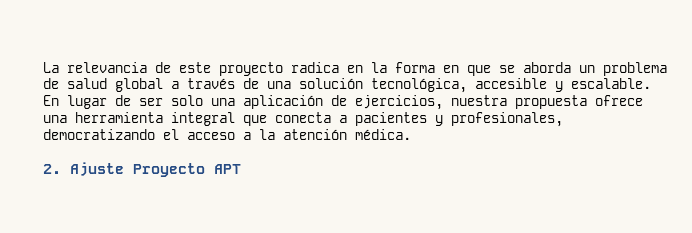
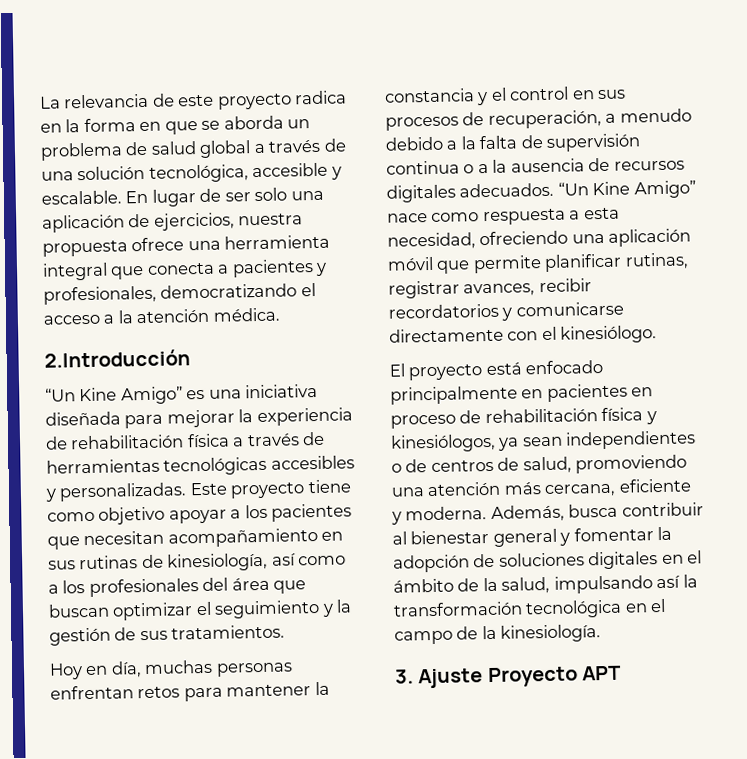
- 2. Ajuste Proyecto APT
+ 2.Introducción
+ “Un Kine Amigo” es una iniciativa diseñada para mejorar la experiencia de rehabilitación física a través de herramientas tecnológicas accesibles y personalizadas. Este proyecto tiene como objetivo apoyar a los pacientes que necesitan acompañamiento en sus rutinas de kinesiología, así como a los profesionales del área que buscan optimizar el seguimiento y la gestión de sus tratamientos.
+ Hoy en día, muchas personas enfrentan retos para mantener la constancia y el control en sus procesos de recuperación, a menudo debido a la falta de supervisión continua o a la ausencia de recursos digitales adecuados. “Un Kine Amigo” nace como respuesta a esta necesidad, ofreciendo una aplicación móvil que permite planificar rutinas, registrar avances, recibir recordatorios y comunicarse directamente con el kinesiólogo.
+ El proyecto está enfocado principalmente en pacientes en proceso de rehabilitación física y kinesiólogos, ya sean independientes o de centros de salud, promoviendo una atención más cercana, eficiente y moderna. Además, busca contribuir al bienestar general y fomentar la adopción de soluciones digitales en el ámbito de la salud, impulsando así la transformación tecnológica en el campo de la kinesiología.
+ 3. Ajuste Proyecto APT

